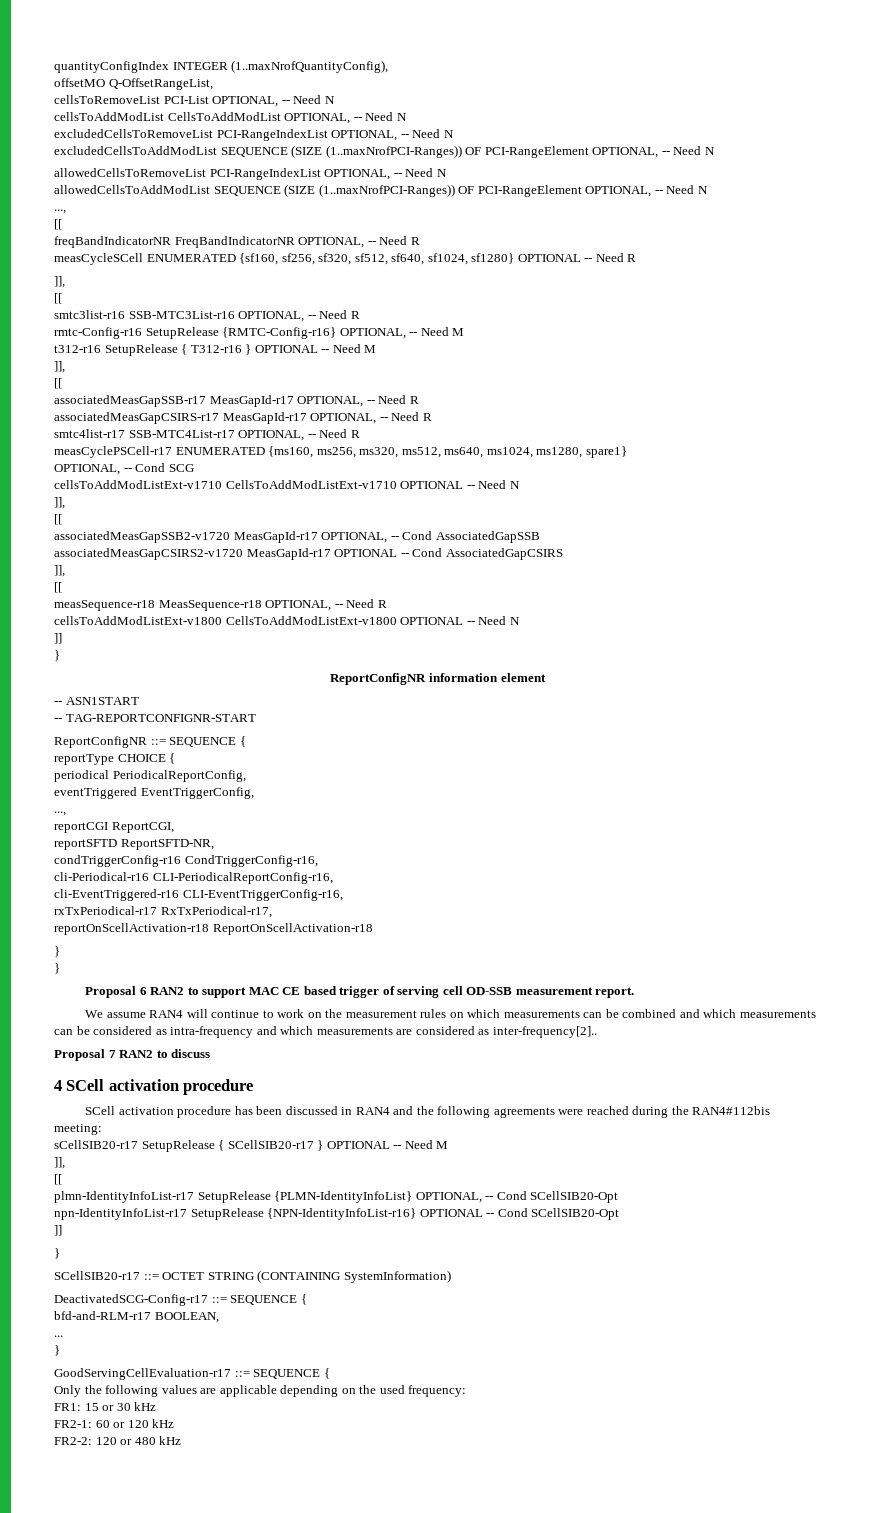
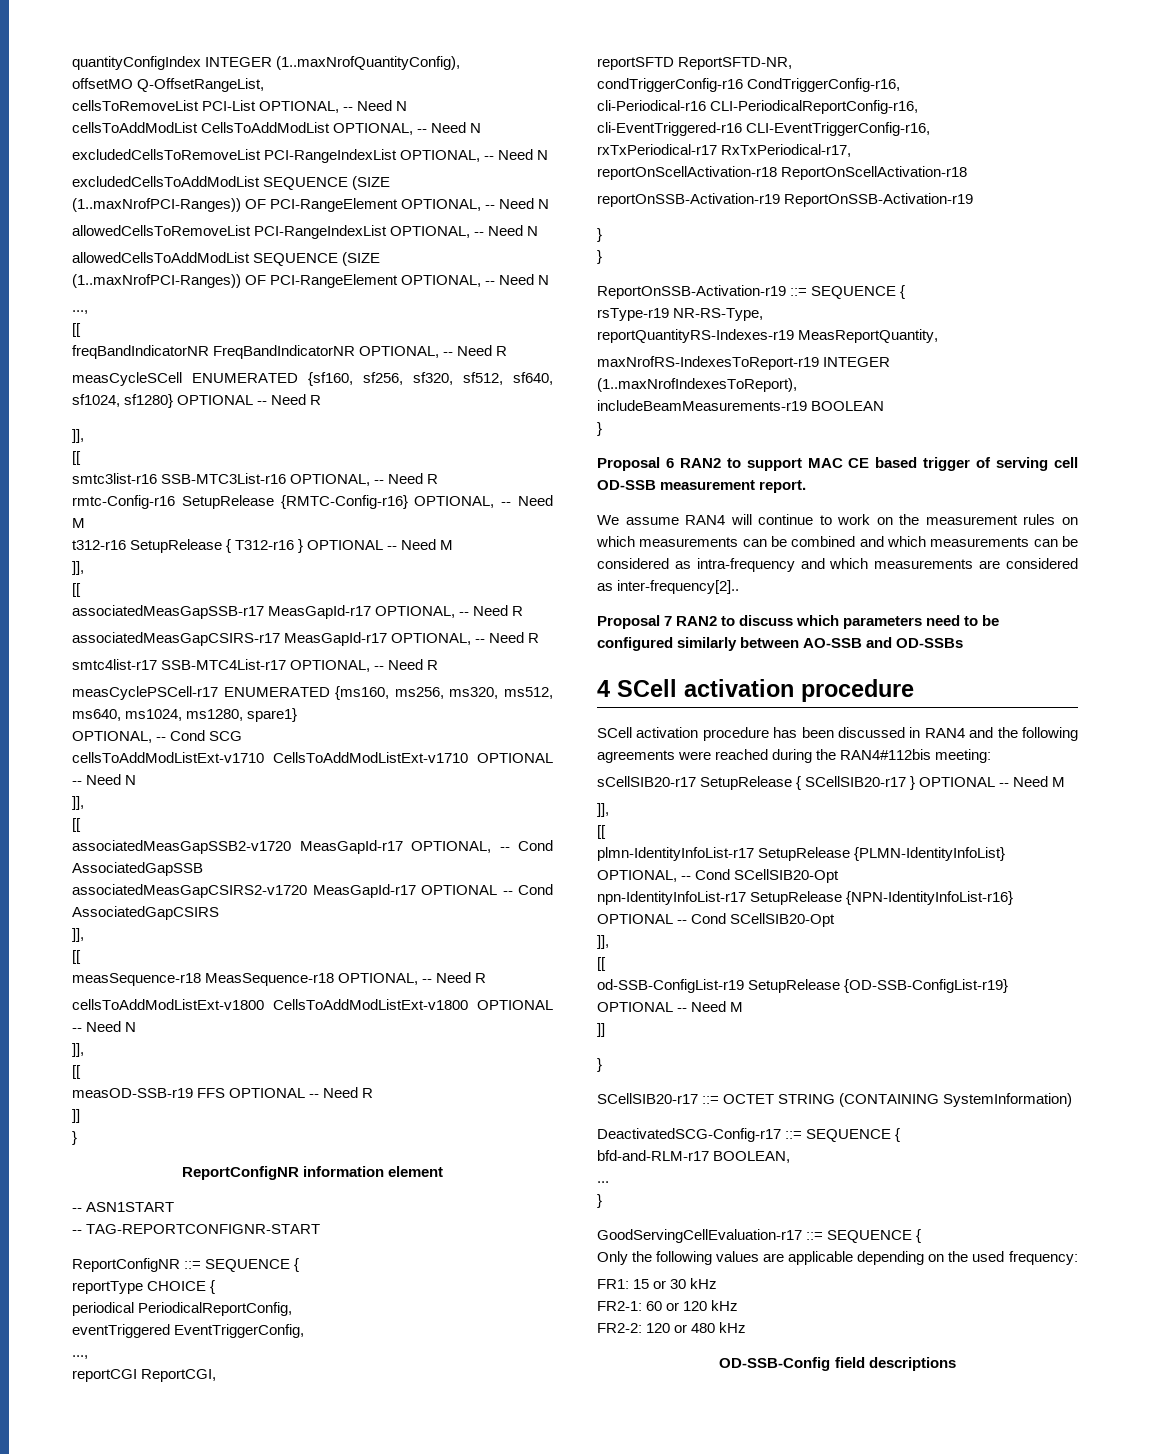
  cellsToAddModListExt-v1800 CellsToAddModListExt-v1800 OPTIONAL -- Need N
+ ]],
+ [[
+ measOD-SSB-r19 FFS OPTIONAL -- Need R
+ reportOnSSB-Activation-r19 ReportOnSSB-Activation-r19
+ ReportOnSSB-Activation-r19 ::= SEQUENCE {
+ rsType-r19 NR-RS-Type,
+ reportQuantityRS-Indexes-r19 MeasReportQuantity,
+ maxNrofRS-IndexesToReport-r19 INTEGER (1..maxNrofIndexesToReport),
+ includeBeamMeasurements-r19 BOOLEAN
+ }
- Proposal 7 RAN2 to discuss
+ Proposal 7 RAN2 to discuss which parameters need to be configured similarly between AO-SSB and OD-SSBs
  npn-IdentityInfoList-r17 SetupRelease {NPN-IdentityInfoList-r16} OPTIONAL -- Cond SCellSIB20-Opt
+ ]],
+ [[
+ od-SSB-ConfigList-r19 SetupRelease {OD-SSB-ConfigList-r19} OPTIONAL -- Need M
+ OD-SSB-Config field descriptions

